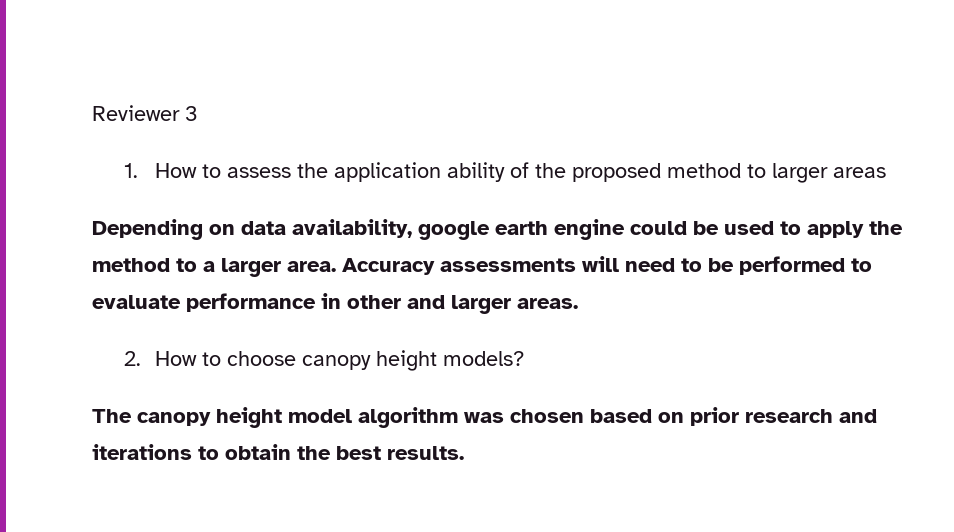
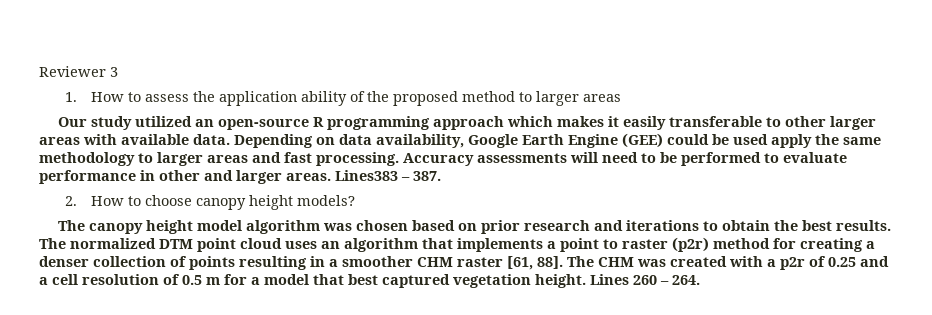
- Depending on data availability, google earth engine could be used to apply the method to a larger area.
+ Our study utilized an open-source R programming approach which makes it easily transferable to other larger areas with available data. Depending on data availability, Google Earth Engine (GEE) could be used apply the same methodology to larger areas and fast processing.
+ Lines383 – 387.
+ The normalized DTM point cloud uses an algorithm that implements a point to raster (p2r) method for creating a denser collection of points resulting in a smoother CHM raster [61, 88]. The CHM was created with a p2r of 0.25 and a cell resolution of 0.5 m for a model that best captured vegetation height. Lines 260 – 264.

